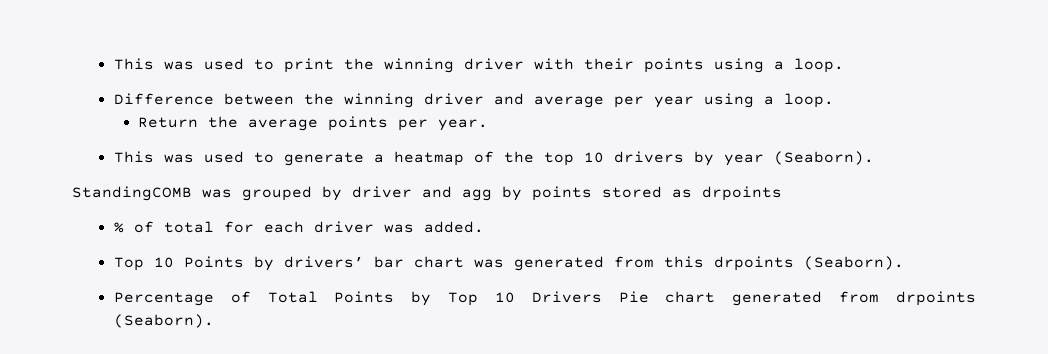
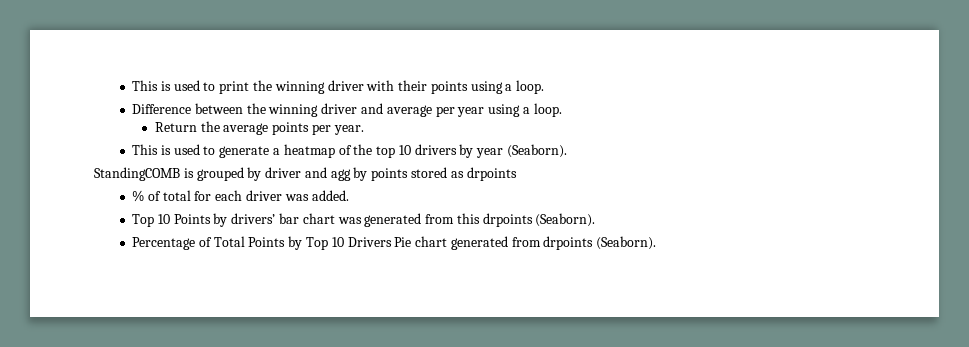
- This was used to print the winning driver with their points using a loop.
+ This is used to print the winning driver with their points using a loop.
- This was used to generate a heatmap of the top 10 drivers by year (Seaborn).
+ This is used to generate a heatmap of the top 10 drivers by year (Seaborn).
- StandingCOMB was grouped by driver and agg by points stored as drpoints
+ StandingCOMB is grouped by driver and agg by points stored as drpoints

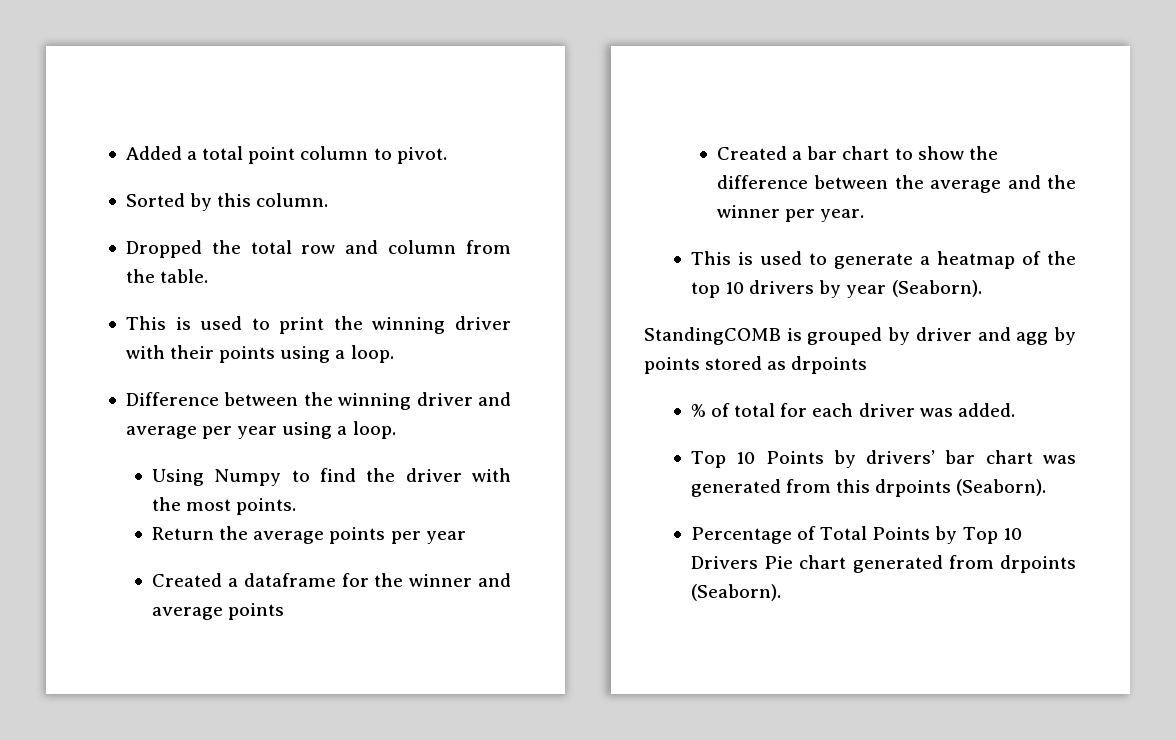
+ Added a total point column to pivot.
+ Sorted by this column.
+ Dropped the total row and column from the table.
+ Using Numpy to find the driver with the most points.
- Return the average points per year.
+ Return the average points per year
+ Created a dataframe for the winner and average points
+ Created a bar chart to show the difference between the average and the winner per year.

